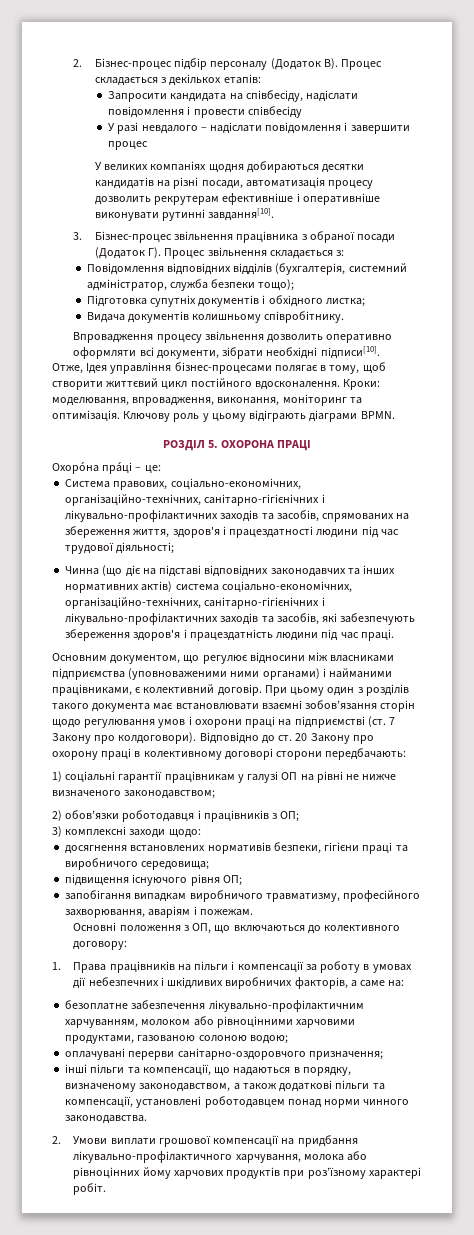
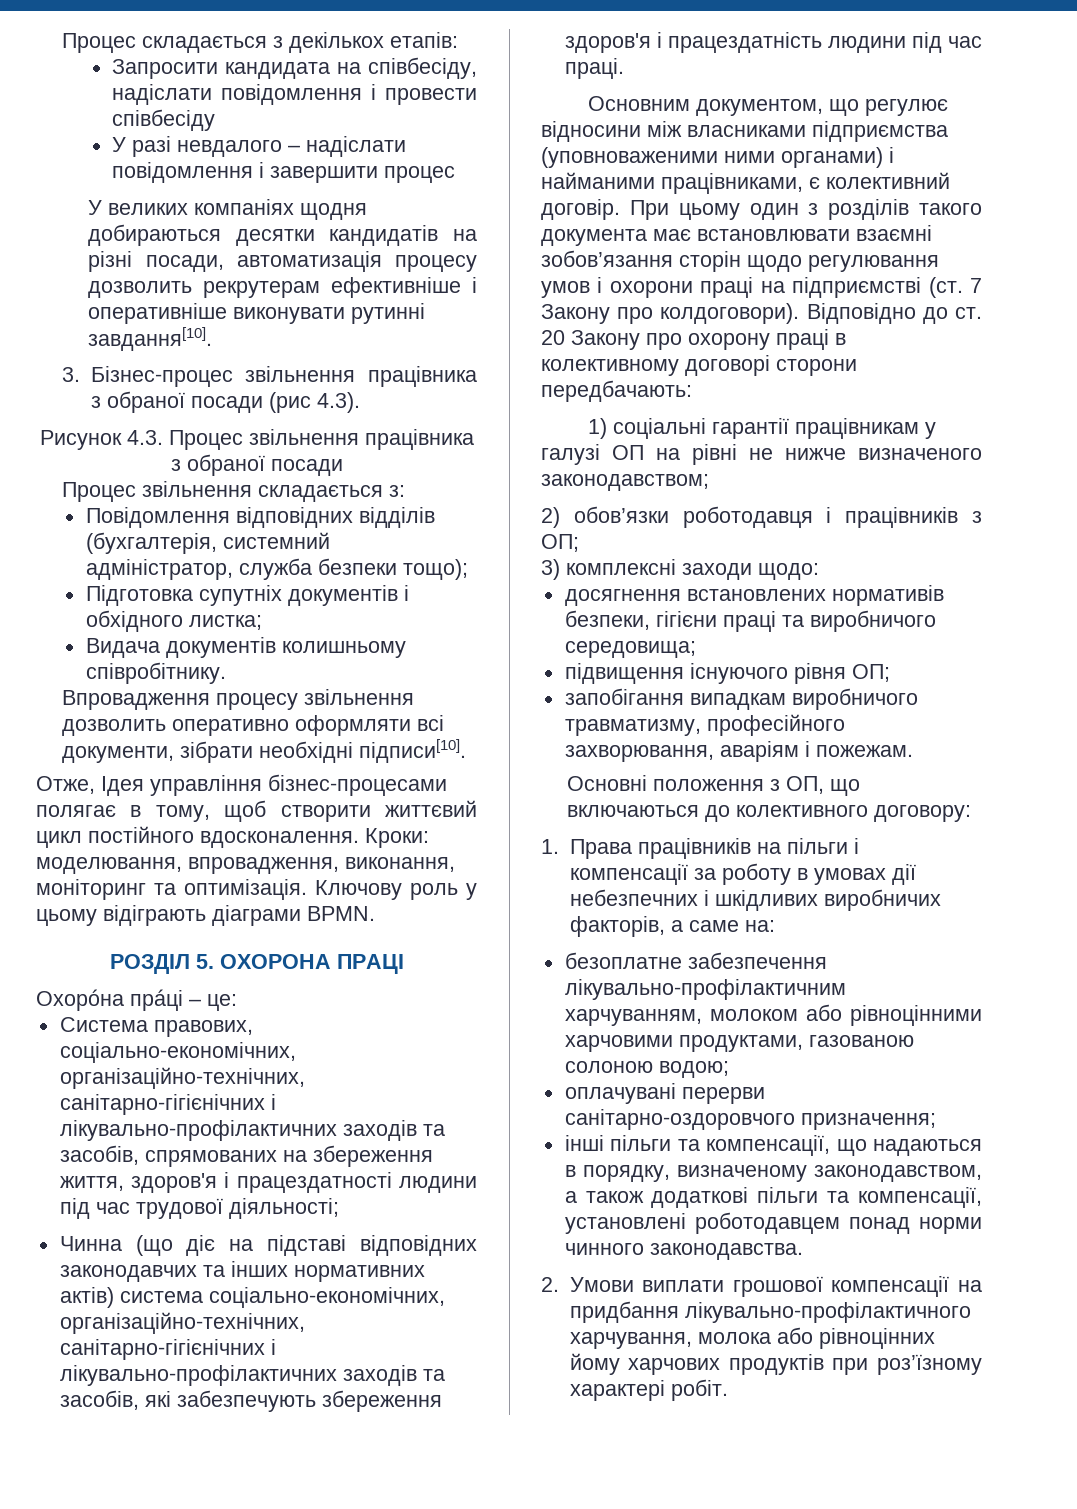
- 2. Бізнес-процес підбір персоналу (Додаток В). Процес складається з декількох етапів:
+ Процес складається з декількох етапів:
- 3. Бізнес-процес звільнення працівника з обраної посади (Додаток Г). Процес звільнення складається з:
+ 3. Бізнес-процес звільнення працівника з обраної посади (рис 4.3).
+ Рисунок 4.3. Процес звільнення працівника з обраної посади
+ Процес звільнення складається з:

